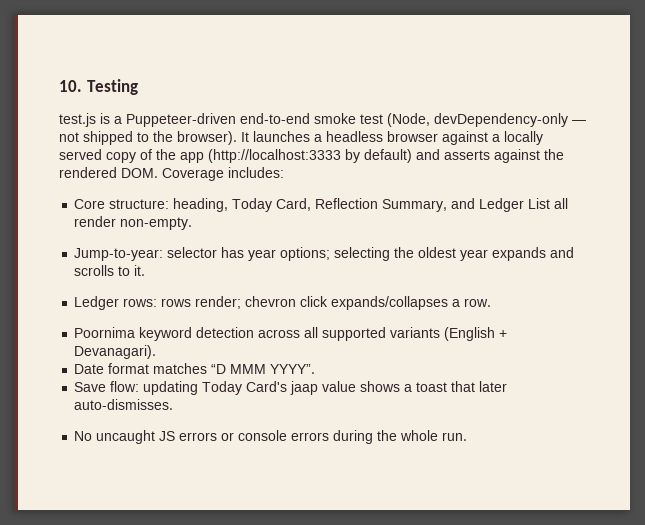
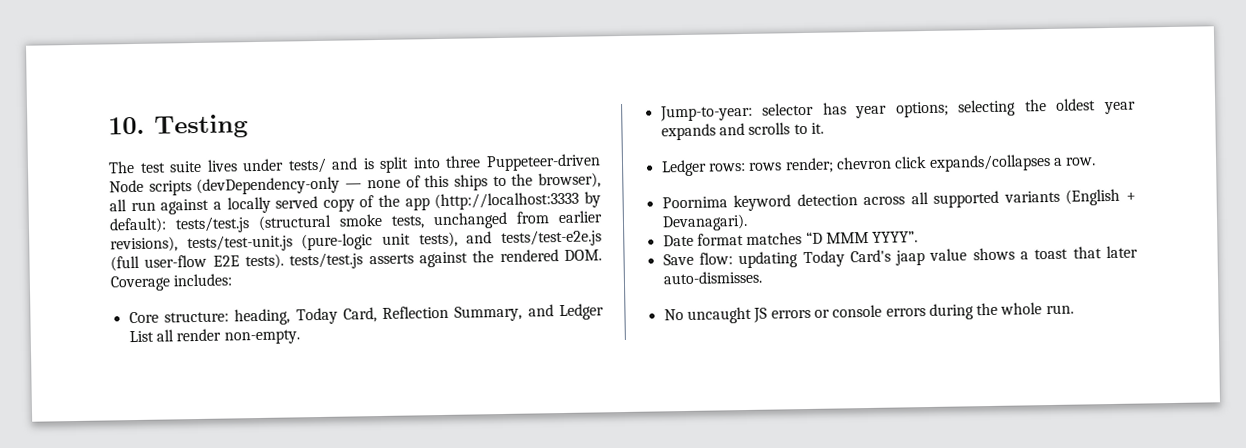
- test.js is a Puppeteer-driven end-to-end smoke test (Node, devDependency-only — not shipped to the browser). It launches a headless browser against a locally served copy of the app (http://localhost:3333 by default) and asserts against the rendered DOM. Coverage includes:
+ The test suite lives under tests/ and is split into three Puppeteer-driven Node scripts (devDependency-only — none of this ships to the browser), all run against a locally served copy of the app (http://localhost:3333 by default): tests/test.js (structural smoke tests, unchanged from earlier revisions), tests/test-unit.js (pure-logic unit tests), and tests/test-e2e.js (full user-flow E2E tests). tests/test.js asserts against the rendered DOM. Coverage includes:

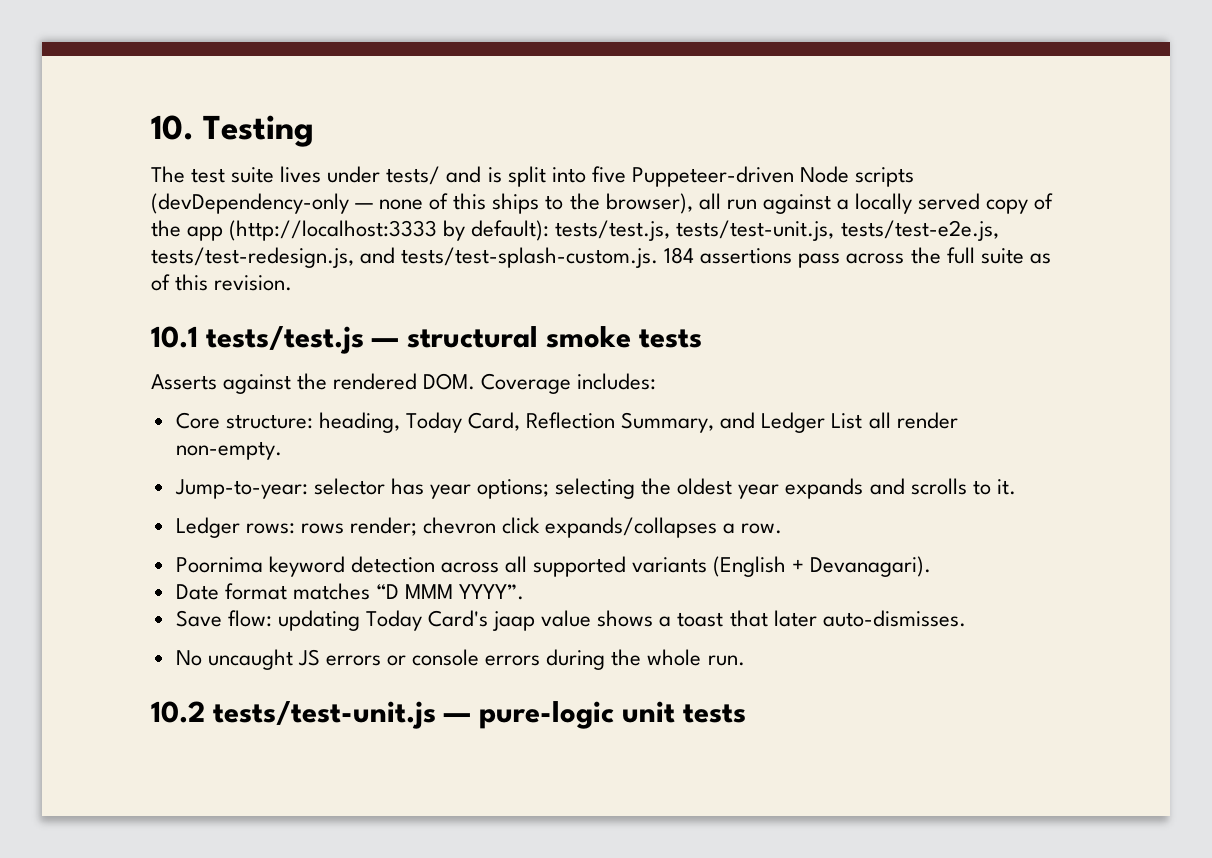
- The test suite lives under tests/ and is split into three Puppeteer-driven Node scripts (devDependency-only — none of this ships to the browser), all run against a locally served copy of the app (http://localhost:3333 by default): tests/test.js (structural smoke tests, unchanged from earlier revisions), tests/test-unit.js (pure-logic unit tests), and tests/test-e2e.js (full user-flow E2E tests). tests/test.js asserts against the rendered DOM. Coverage includes:
+ The test suite lives under tests/ and is split into five Puppeteer-driven Node scripts (devDependency-only — none of this ships to the browser), all run against a locally served copy of the app (http://localhost:3333 by default): tests/test.js, tests/test-unit.js, tests/test-e2e.js, tests/test-redesign.js, and tests/test-splash-custom.js. 184 assertions pass across the full suite as of this revision.
+ 10.1 tests/test.js — structural smoke tests
+ Asserts against the rendered DOM. Coverage includes:
+ 10.2 tests/test-unit.js — pure-logic unit tests

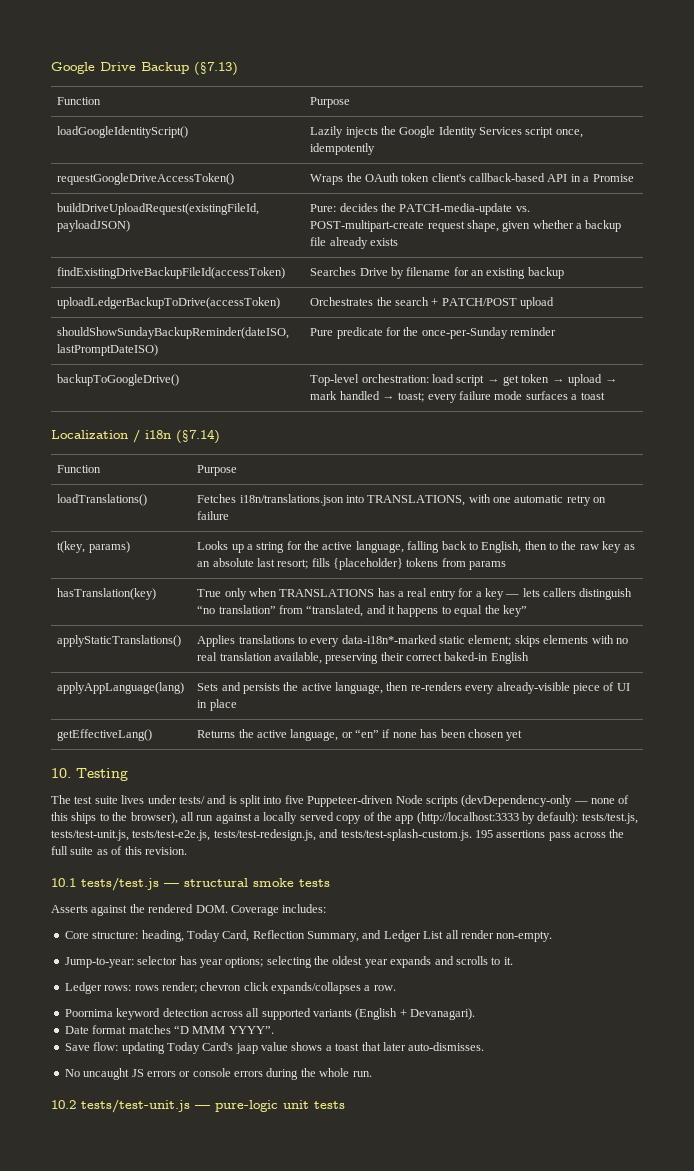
+ Google Drive Backup (§7.13)
+ Function | Purpose
+ loadGoogleIdentityScript() | Lazily injects the Google Identity Services script once, idempotently
+ requestGoogleDriveAccessToken() | Wraps the OAuth token client's callback-based API in a Promise
+ buildDriveUploadRequest(existingFileId, payloadJSON) | Pure: decides the PATCH-media-update vs. POST-multipart-create request shape, given whether a backup file already exists
+ findExistingDriveBackupFileId(accessToken) | Searches Drive by filename for an existing backup
+ uploadLedgerBackupToDrive(accessToken) | Orchestrates the search + PATCH/POST upload
+ shouldShowSundayBackupReminder(dateISO, lastPromptDateISO) | Pure predicate for the once-per-Sunday reminder
+ backupToGoogleDrive() | Top-level orchestration: load script → get token → upload → mark handled → toast; every failure mode surfaces a toast
+ Localization / i18n (§7.14)
+ Function | Purpose
+ loadTranslations() | Fetches i18n/translations.json into TRANSLATIONS, with one automatic retry on failure
+ t(key, params) | Looks up a string for the active language, falling back to English, then to the raw key as an absolute last resort; fills {placeholder} tokens from params
+ hasTranslation(key) | True only when TRANSLATIONS has a real entry for a key — lets callers distinguish “no translation” from “translated, and it happens to equal the key”
+ applyStaticTranslations() | Applies translations to every data-i18n*-marked static element; skips elements with no real translation available, preserving their correct baked-in English
+ applyAppLanguage(lang) | Sets and persists the active language, then re-renders every already-visible piece of UI in place
+ getEffectiveLang() | Returns the active language, or “en” if none has been chosen yet
- The test suite lives under tests/ and is split into five Puppeteer-driven Node scripts (devDependency-only — none of this ships to the browser), all run against a locally served copy of the app (http://localhost:3333 by default): tests/test.js, tests/test-unit.js, tests/test-e2e.js, tests/test-redesign.js, and tests/test-splash-custom.js. 184 assertions pass across the full suite as of this revision.
+ The test suite lives under tests/ and is split into five Puppeteer-driven Node scripts (devDependency-only — none of this ships to the browser), all run against a locally served copy of the app (http://localhost:3333 by default): tests/test.js, tests/test-unit.js, tests/test-e2e.js, tests/test-redesign.js, and tests/test-splash-custom.js. 195 assertions pass across the full suite as of this revision.

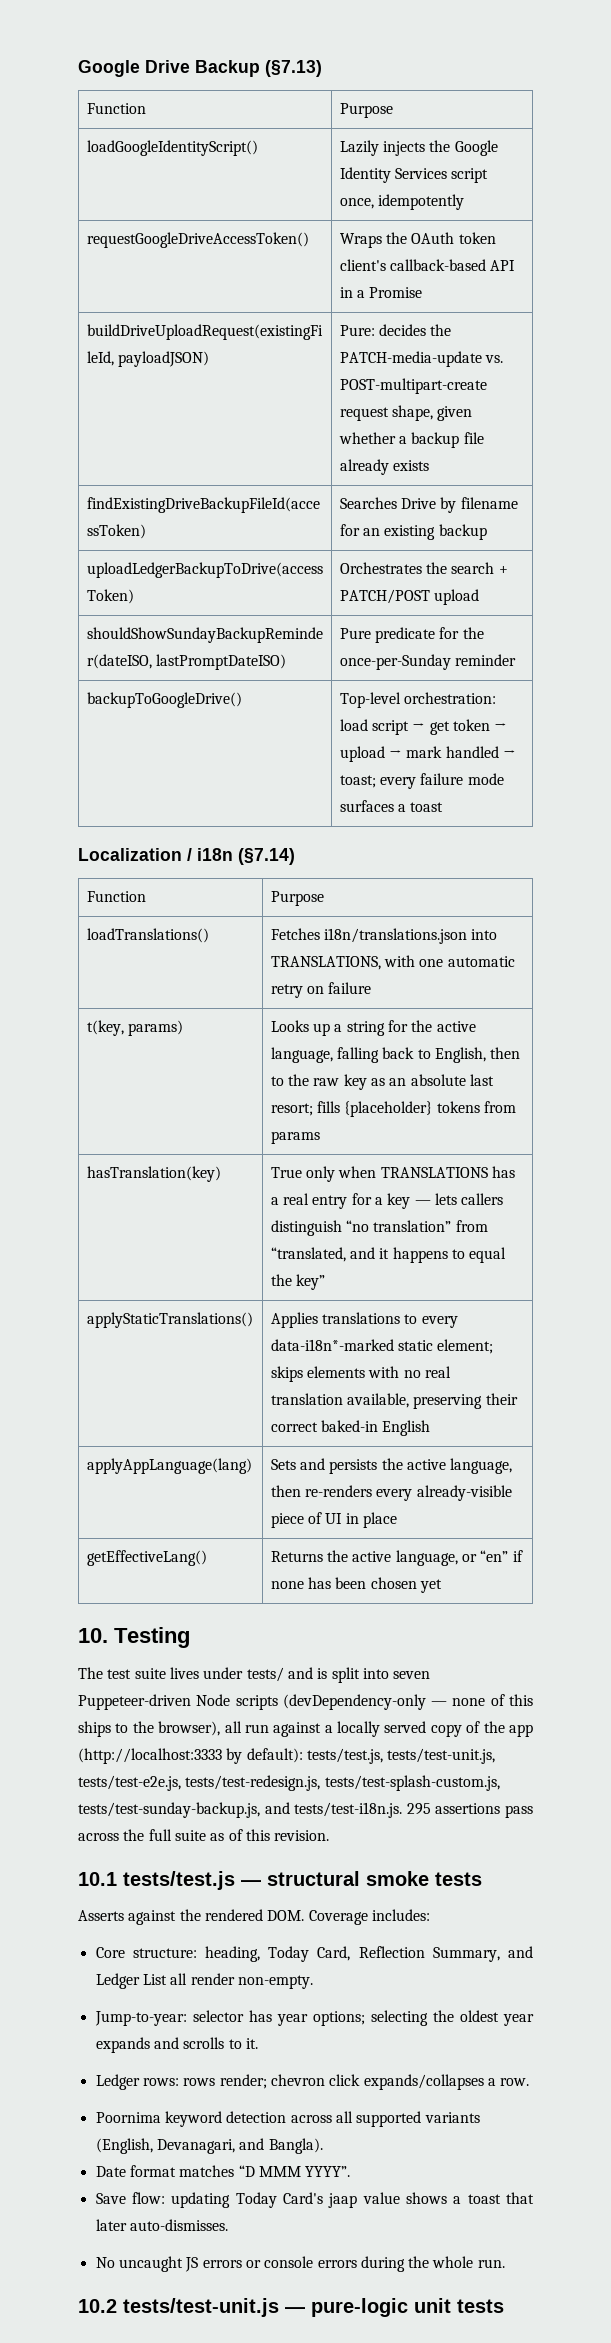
- The test suite lives under tests/ and is split into five Puppeteer-driven Node scripts (devDependency-only — none of this ships to the browser), all run against a locally served copy of the app (http://localhost:3333 by default): tests/test.js, tests/test-unit.js, tests/test-e2e.js, tests/test-redesign.js, and tests/test-splash-custom.js. 195 assertions pass across the full suite as of this revision.
+ The test suite lives under tests/ and is split into seven Puppeteer-driven Node scripts (devDependency-only — none of this ships to the browser), all run against a locally served copy of the app (http://localhost:3333 by default): tests/test.js, tests/test-unit.js, tests/test-e2e.js, tests/test-redesign.js, tests/test-splash-custom.js, tests/test-sunday-backup.js, and tests/test-i18n.js. 295 assertions pass across the full suite as of this revision.
- Poornima keyword detection across all supported variants (English + Devanagari).
+ Poornima keyword detection across all supported variants (English, Devanagari, and Bangla).

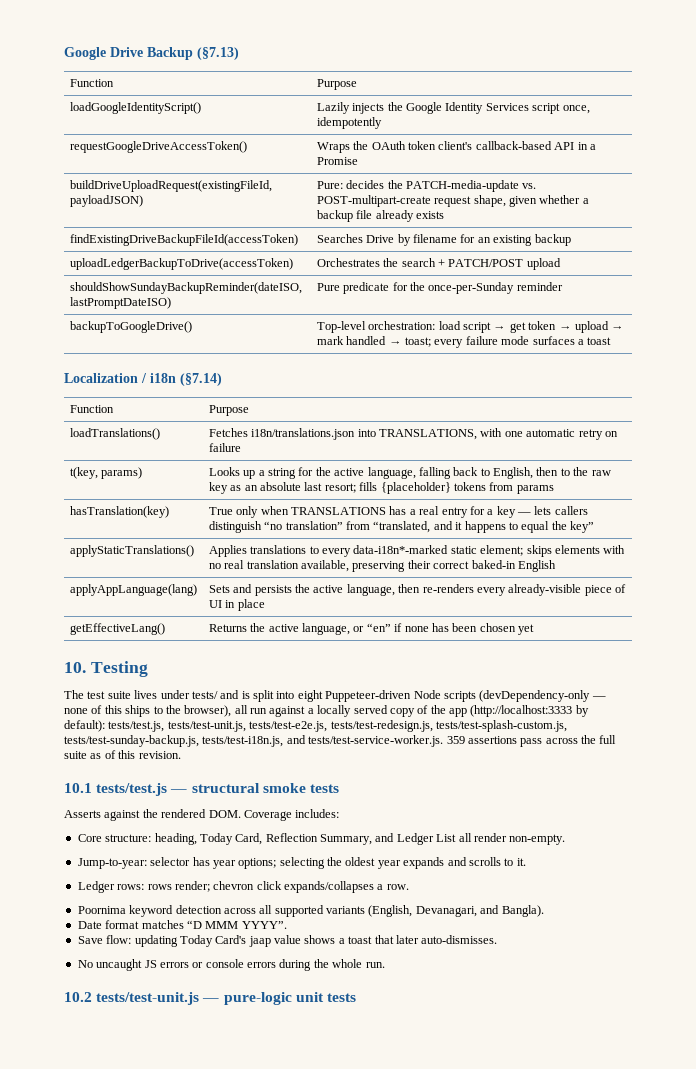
- The test suite lives under tests/ and is split into seven Puppeteer-driven Node scripts (devDependency-only — none of this ships to the browser), all run against a locally served copy of the app (http://localhost:3333 by default): tests/test.js, tests/test-unit.js, tests/test-e2e.js, tests/test-redesign.js, tests/test-splash-custom.js, tests/test-sunday-backup.js, and tests/test-i18n.js. 295 assertions pass across the full suite as of this revision.
+ The test suite lives under tests/ and is split into eight Puppeteer-driven Node scripts (devDependency-only — none of this ships to the browser), all run against a locally served copy of the app (http://localhost:3333 by default): tests/test.js, tests/test-unit.js, tests/test-e2e.js, tests/test-redesign.js, tests/test-splash-custom.js, tests/test-sunday-backup.js, tests/test-i18n.js, and tests/test-service-worker.js. 359 assertions pass across the full suite as of this revision.

